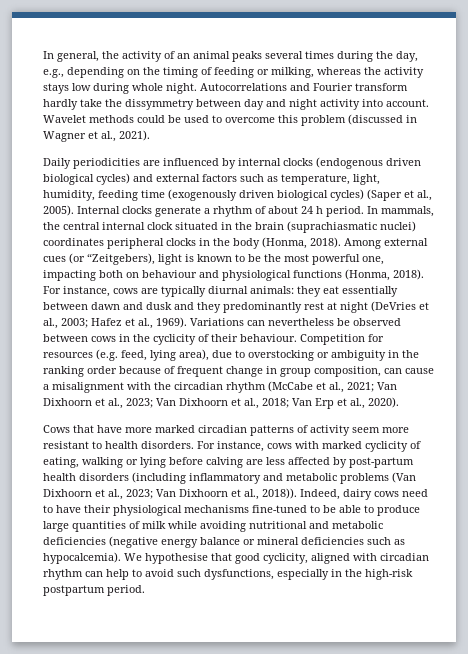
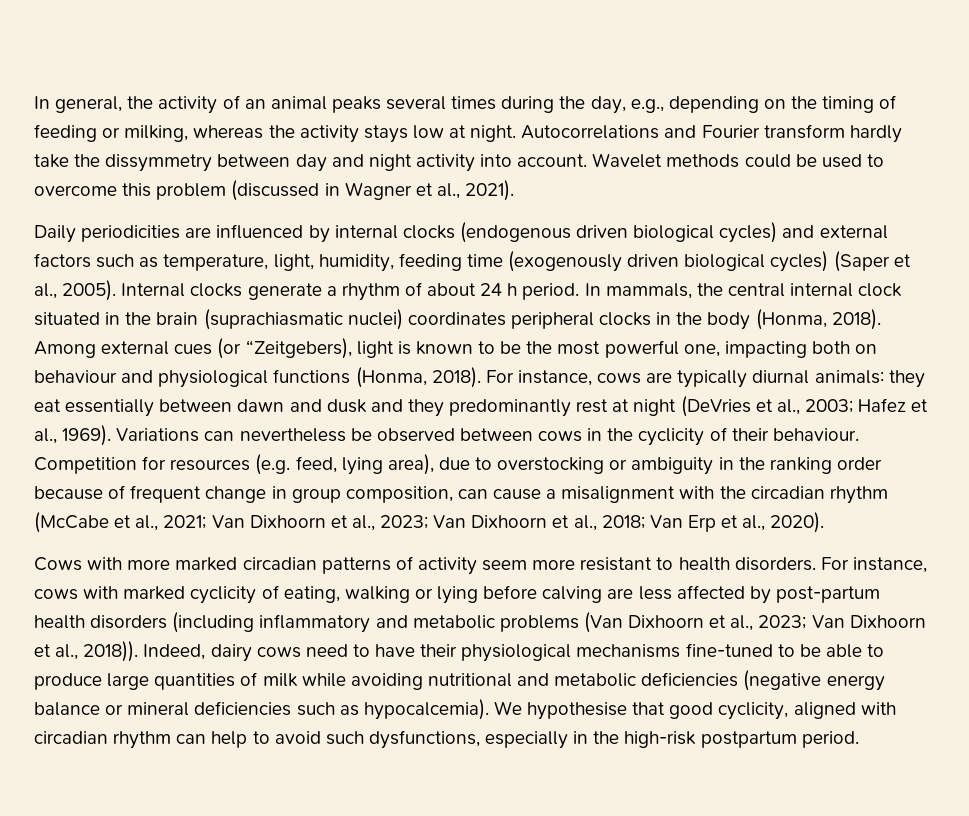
- In general, the activity of an animal peaks several times during the day, e.g., depending on the timing of feeding or milking, whereas the activity stays low during whole night.
+ In general, the activity of an animal peaks several times during the day, e.g., depending on the timing of feeding or milking, whereas the activity stays low at night.
- Cows that have more marked circadian patterns of activity seem more resistant to health disorders.
+ Cows with more marked circadian patterns of activity seem more resistant to health disorders.

